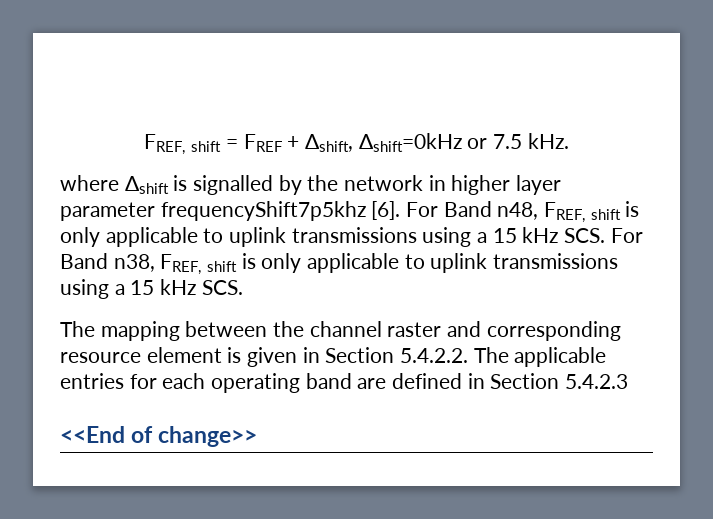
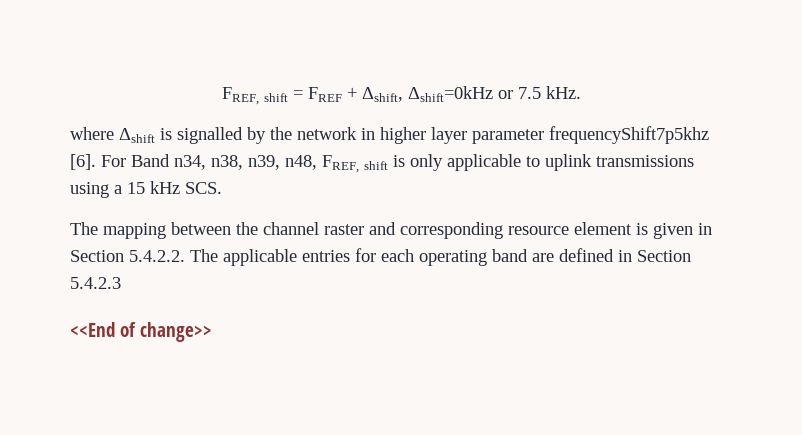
- For Band n48, FREF, shift is only applicable to uplink transmissions using a 15 kHz SCS. For Band n38, FREF, shift is only applicable to uplink transmissions using a 15 kHz SCS.
+ For Band n34, n38, n39, n48, FREF, shift is only applicable to uplink transmissions using a 15 kHz SCS.

